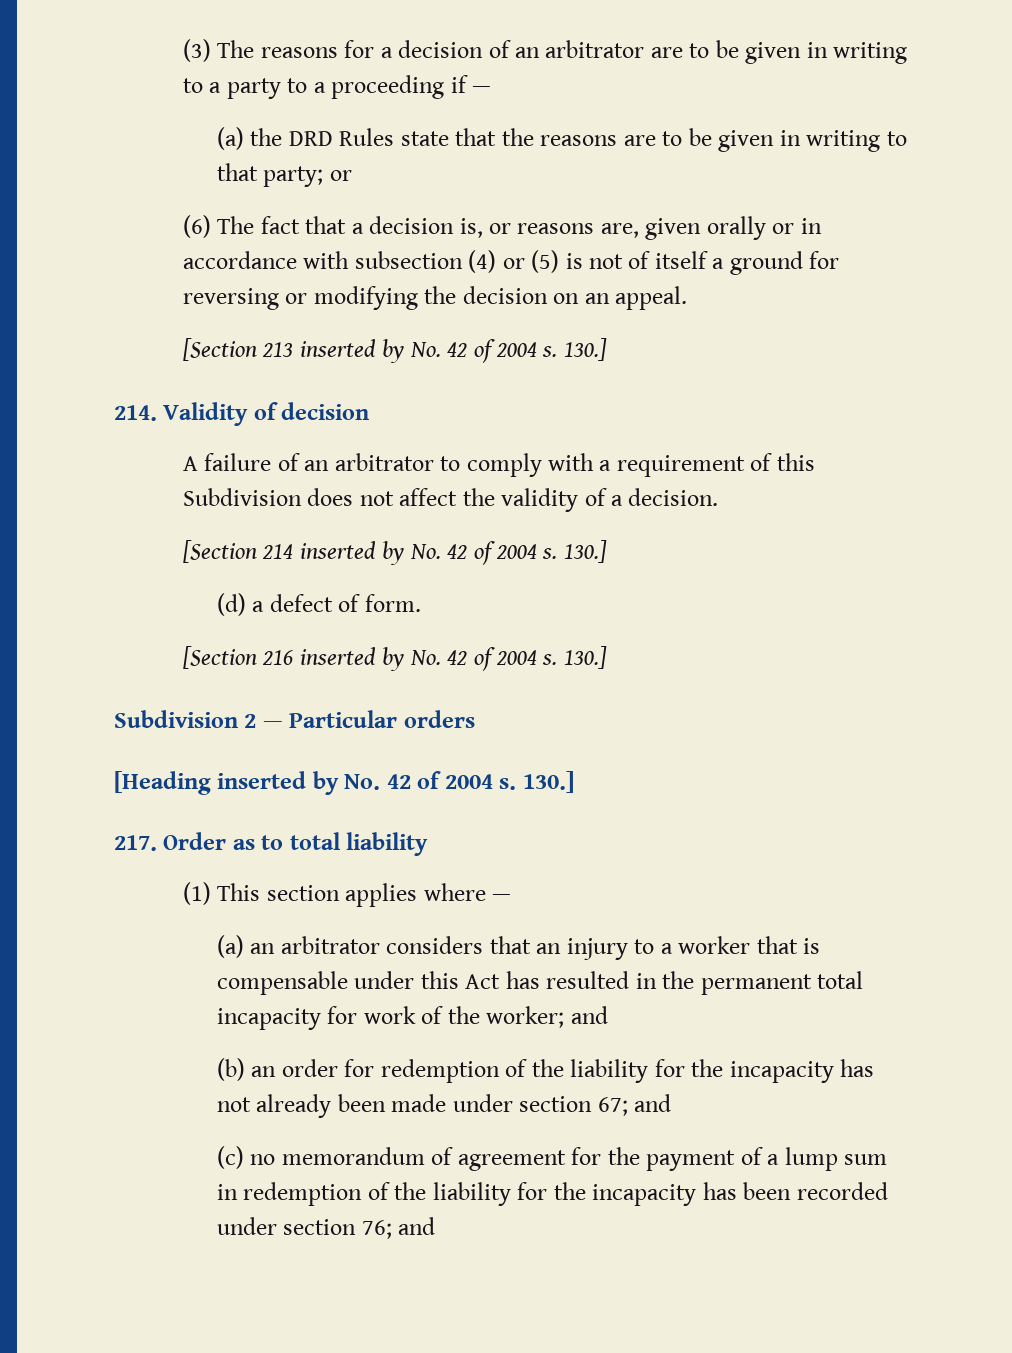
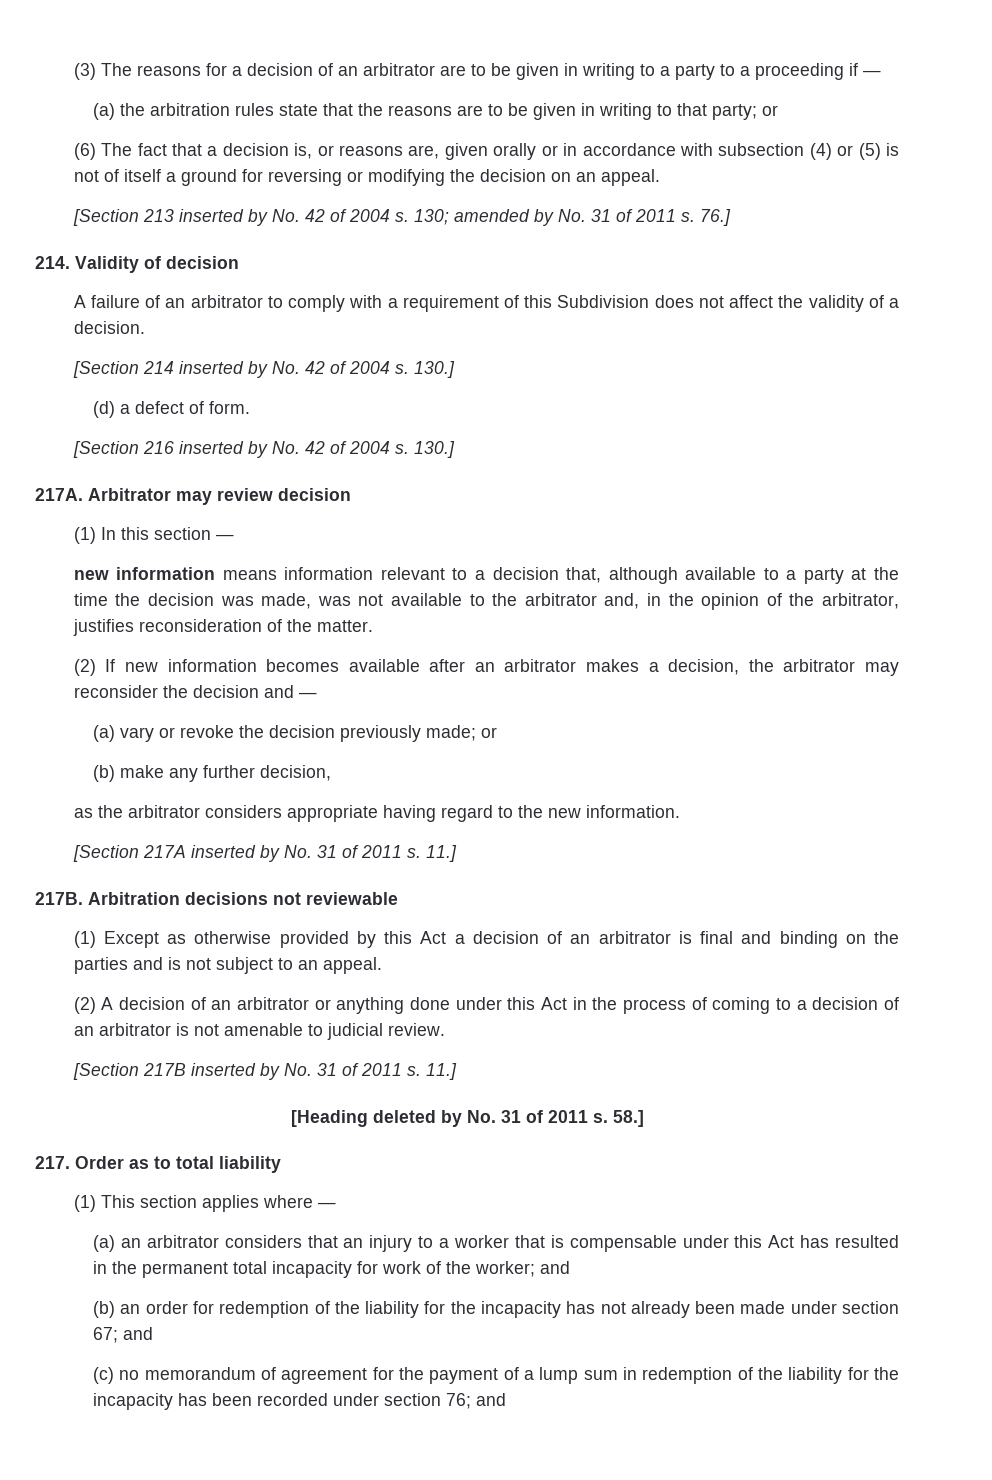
- (a) the DRD Rules state that the reasons are to be given in writing to that party; or
+ (a) the arbitration rules state that the reasons are to be given in writing to that party; or
- [Section 213 inserted by No. 42 of 2004 s. 130.]
+ [Section 213 inserted by No. 42 of 2004 s. 130; amended by No. 31 of 2011 s. 76.]
- Subdivision 2 — Particular orders
- [Heading inserted by No. 42 of 2004 s. 130.]
+ 217A. Arbitrator may review decision
+ (1) In this section —
+ new information means information relevant to a decision that, although available to a party at the time the decision was made, was not available to the arbitrator and, in the opinion of the arbitrator, justifies reconsideration of the matter.
+ (2) If new information becomes available after an arbitrator makes a decision, the arbitrator may reconsider the decision and —
+ (a) vary or revoke the decision previously made; or
+ (b) make any further decision,
+ as the arbitrator considers appropriate having regard to the new information.
+ [Section 217A inserted by No. 31 of 2011 s. 11.]
+ 217B. Arbitration decisions not reviewable
+ (1) Except as otherwise provided by this Act a decision of an arbitrator is final and binding on the parties and is not subject to an appeal.
+ (2) A decision of an arbitrator or anything done under this Act in the process of coming to a decision of an arbitrator is not amenable to judicial review.
+ [Section 217B inserted by No. 31 of 2011 s. 11.]
+ [Heading deleted by No. 31 of 2011 s. 58.]

